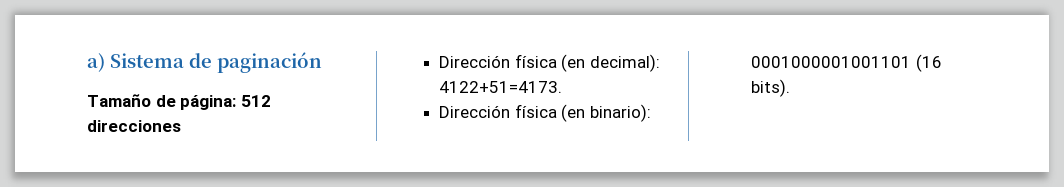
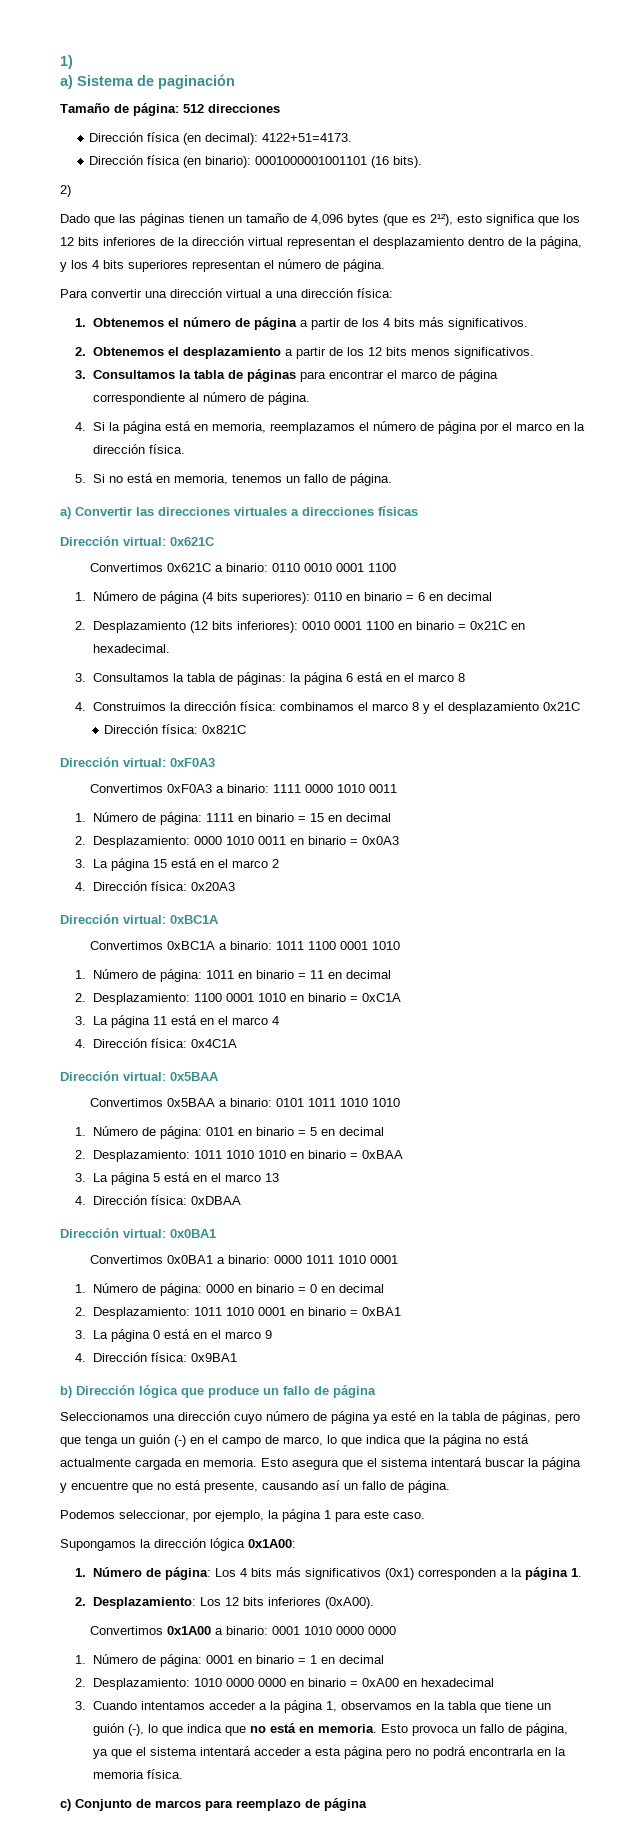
+ 1)
+ 2)
+ Dado que las páginas tienen un tamaño de 4,096 bytes (que es 2¹²), esto significa que los 12 bits inferiores de la dirección virtual representan el desplazamiento dentro de la página, y los 4 bits superiores representan el número de página.
+ Para convertir una dirección virtual a una dirección física:
+ 1. Obtenemos el número de página a partir de los 4 bits más significativos.
+ 2. Obtenemos el desplazamiento a partir de los 12 bits menos significativos.
+ 3. Consultamos la tabla de páginas para encontrar el marco de página correspondiente al número de página.
+ 4. Si la página está en memoria, reemplazamos el número de página por el marco en la dirección física.
+ 5. Si no está en memoria, tenemos un fallo de página.
+ a) Convertir las direcciones virtuales a direcciones físicas
+ Dirección virtual: 0x621C
+ Convertimos 0x621C a binario: 0110 0010 0001 1100
+ 1. Número de página (4 bits superiores): 0110 en binario = 6 en decimal
+ 2. Desplazamiento (12 bits inferiores): 0010 0001 1100 en binario = 0x21C en hexadecimal.
+ 3. Consultamos la tabla de páginas: la página 6 está en el marco 8
+ 4. Construimos la dirección física: combinamos el marco 8 y el desplazamiento 0x21C
+ Dirección física: 0x821C
+ Dirección virtual: 0xF0A3
+ Convertimos 0xF0A3 a binario: 1111 0000 1010 0011
+ 1. Número de página: 1111 en binario = 15 en decimal
+ 2. Desplazamiento: 0000 1010 0011 en binario = 0x0A3
+ 3. La página 15 está en el marco 2
+ 4. Dirección física: 0x20A3
+ Dirección virtual: 0xBC1A
+ Convertimos 0xBC1A a binario: 1011 1100 0001 1010
+ 1. Número de página: 1011 en binario = 11 en decimal
+ 2. Desplazamiento: 1100 0001 1010 en binario = 0xC1A
+ 3. La página 11 está en el marco 4
+ 4. Dirección física: 0x4C1A
+ Dirección virtual: 0x5BAA
+ Convertimos 0x5BAA a binario: 0101 1011 1010 1010
+ 1. Número de página: 0101 en binario = 5 en decimal
+ 2. Desplazamiento: 1011 1010 1010 en binario = 0xBAA
+ 3. La página 5 está en el marco 13
+ 4. Dirección física: 0xDBAA
+ Dirección virtual: 0x0BA1
+ Convertimos 0x0BA1 a binario: 0000 1011 1010 0001
+ 1. Número de página: 0000 en binario = 0 en decimal
+ 2. Desplazamiento: 1011 1010 0001 en binario = 0xBA1
+ 3. La página 0 está en el marco 9
+ 4. Dirección física: 0x9BA1
+ b) Dirección lógica que produce un fallo de página
+ Seleccionamos una dirección cuyo número de página ya esté en la tabla de páginas, pero que tenga un guión (-) en el campo de marco, lo que indica que la página no está actualmente cargada en memoria. Esto asegura que el sistema intentará buscar la página y encuentre que no está presente, causando así un fallo de página.
+ Podemos seleccionar, por ejemplo, la página 1 para este caso.
+ Supongamos la dirección lógica 0x1A00:
+ 1. Número de página: Los 4 bits más significativos (0x1) corresponden a la página 1.
+ 2. Desplazamiento: Los 12 bits inferiores (0xA00).
+ Convertimos 0x1A00 a binario: 0001 1010 0000 0000
+ 1. Número de página: 0001 en binario = 1 en decimal
+ 2. Desplazamiento: 1010 0000 0000 en binario = 0xA00 en hexadecimal
+ 3. Cuando intentamos acceder a la página 1, observamos en la tabla que tiene un guión (-), lo que indica que no está en memoria. Esto provoca un fallo de página, ya que el sistema intentará acceder a esta página pero no podrá encontrarla en la memoria física.
+ c) Conjunto de marcos para reemplazo de página

